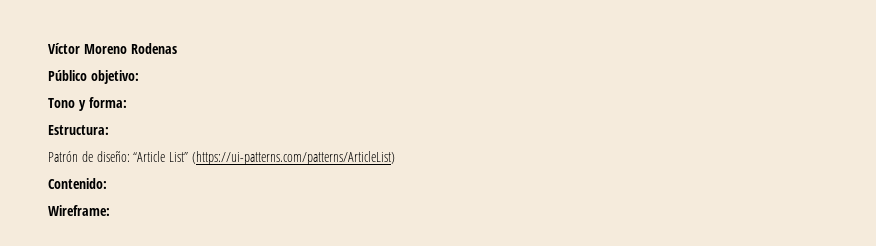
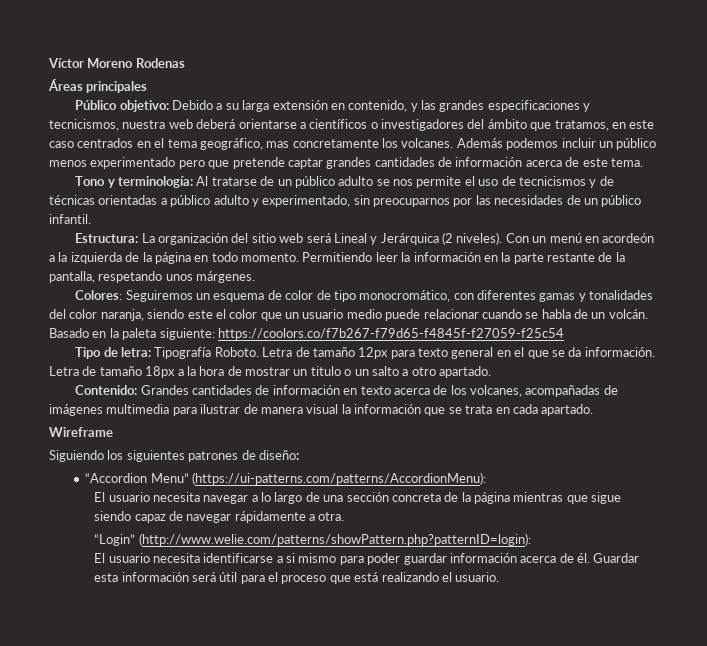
+ Áreas principales
- Público objetivo:
- Tono y forma:
- Estructura:
- Patrón de diseño: “Article List” (https://ui-patterns.com/patterns/ArticleList)
- Contenido:
- Wireframe:
+ Público objetivo: Debido a su larga extensión en contenido, y las grandes especificaciones y tecnicismos, nuestra web deberá orientarse a científicos o investigadores del ámbito que tratamos, en este caso centrados en el tema geográfico, mas concretamente los volcanes. Además podemos incluir un público menos experimentado pero que pretende captar grandes cantidades de información acerca de este tema.
+ Tono y terminología: Al tratarse de un público adulto se nos permite el uso de tecnicismos y de técnicas orientadas a público adulto y experimentado, sin preocuparnos por las necesidades de un público infantil.
+ Estructura: La organización del sitio web será Lineal y Jerárquica (2 niveles). Con un menú en acordeón a la izquierda de la página en todo momento. Permitiendo leer la información en la parte restante de la pantalla, respetando unos márgenes.
+ Colores: Seguiremos un esquema de color de tipo monocromático, con diferentes gamas y tonalidades del color naranja, siendo este el color que un usuario medio puede relacionar cuando se habla de un volcán. Basado en la paleta siguiente: https://coolors.co/f7b267-f79d65-f4845f-f27059-f25c54
+ Tipo de letra: Tipografía Roboto. Letra de tamaño 12px para texto general en el que se da información. Letra de tamaño 18px a la hora de mostrar un titulo o un salto a otro apartado.
+ Contenido: Grandes cantidades de información en texto acerca de los volcanes, acompañadas de imágenes multimedia para ilustrar de manera visual la información que se trata en cada apartado.
+ Wireframe
+ Siguiendo los siguientes patrones de diseño:
+ “Accordion Menu” (https://ui-patterns.com/patterns/AccordionMenu):
+ El usuario necesita navegar a lo largo de una sección concreta de la página mientras que sigue siendo capaz de navegar rápidamente a otra.
+ “Login” (http://www.welie.com/patterns/showPattern.php?patternID=login):
+ El usuario necesita identificarse a si mismo para poder guardar información acerca de él. Guardar esta información será útil para el proceso que está realizando el usuario.

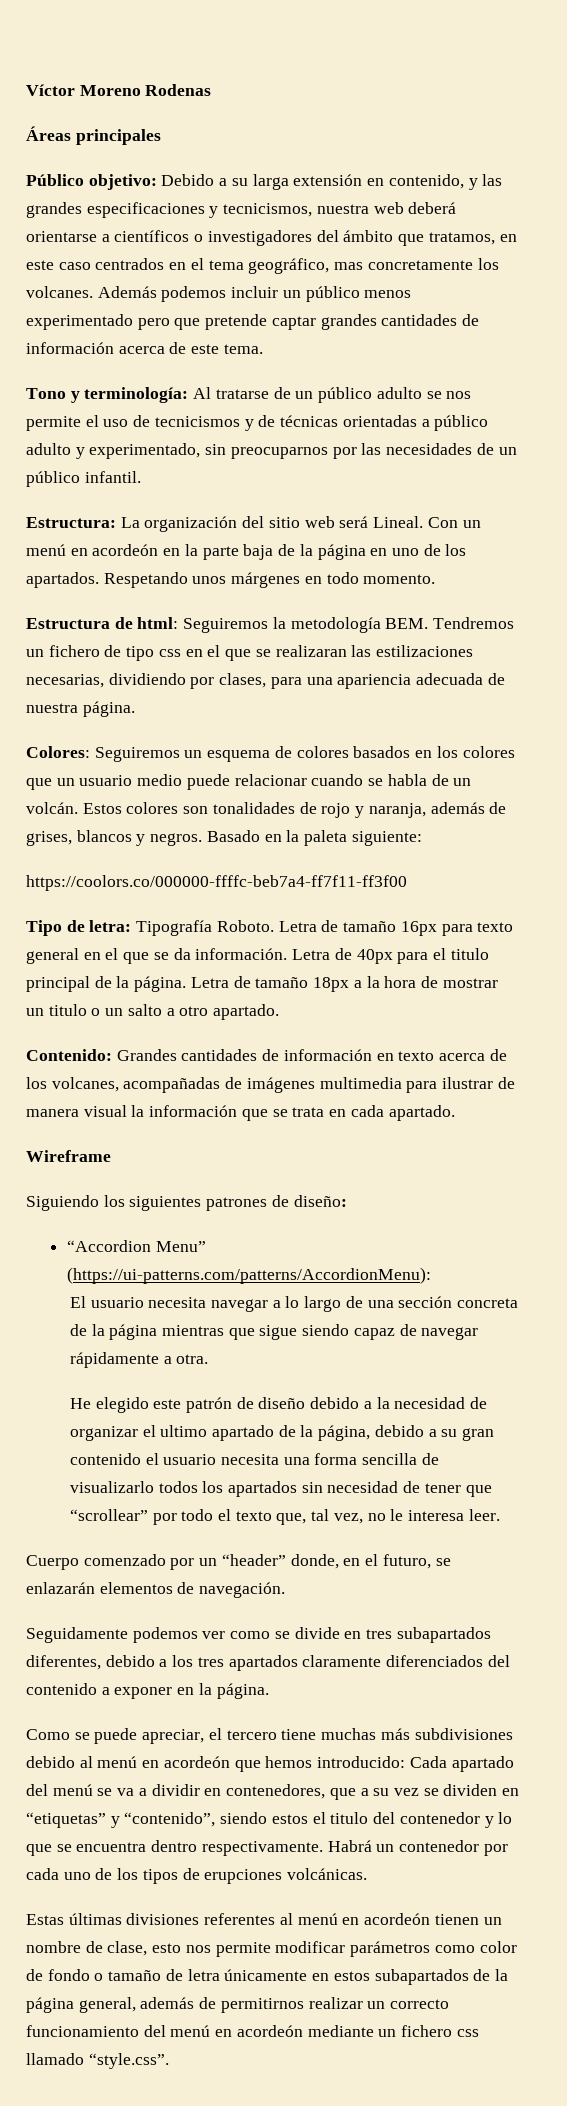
- Estructura: La organización del sitio web será Lineal y Jerárquica (2 niveles).
+ Estructura: La organización del sitio web será Lineal.
- Con un menú en acordeón a la izquierda de la página en todo momento. Permitiendo leer la información en la parte restante de la pantalla, respetando unos márgenes.
+ Con un menú en acordeón en la parte baja de la página en uno de los apartados. Respetando unos márgenes en todo momento.
+ Estructura de html: Seguiremos la metodología BEM. Tendremos un fichero de tipo css en el que se realizaran las estilizaciones necesarias, dividiendo por clases, para una apariencia adecuada de nuestra página.
- Colores: Seguiremos un esquema de color de tipo monocromático, con diferentes gamas y tonalidades del color naranja, siendo este el color que un usuario medio puede relacionar cuando se habla de un volcán.
+ Colores: Seguiremos un esquema de colores basados en los colores que un usuario medio puede relacionar cuando se habla de un volcán.
+ Estos colores son tonalidades de rojo y naranja, además de grises, blancos y negros.
- Basado en la paleta siguiente: https://coolors.co/f7b267-f79d65-f4845f-f27059-f25c54
+ Basado en la paleta siguiente:
+ https://coolors.co/000000-ffffc-beb7a4-ff7f11-ff3f00
- Letra de tamaño 12px para texto general en el que se da información.
+ Letra de tamaño 16px para texto general en el que se da información.
- Letra de tamaño 18px a la hora de mostrar un titulo o un salto a otro apartado.
+ Letra de 40px para el titulo principal de la página. Letra de tamaño 18px a la hora de mostrar un titulo o un salto a otro apartado.
- “Login” (http://www.welie.com/patterns/showPattern.php?patternID=login):
- El usuario necesita identificarse a si mismo para poder guardar información acerca de él. Guardar esta información será útil para el proceso que está realizando el usuario.
+ He elegido este patrón de diseño debido a la necesidad de organizar el ultimo apartado de la página, debido a su gran contenido el usuario necesita una forma sencilla de visualizarlo todos los apartados sin necesidad de tener que “scrollear” por todo el texto que, tal vez, no le interesa leer.
+ Cuerpo comenzado por un “header” donde, en el futuro, se enlazarán elementos de navegación.
+ Seguidamente podemos ver como se divide en tres subapartados diferentes, debido a los tres apartados claramente diferenciados del contenido a exponer en la página.
+ Como se puede apreciar, el tercero tiene muchas más subdivisiones debido al menú en acordeón que hemos introducido: Cada apartado del menú se va a dividir en contenedores, que a su vez se dividen en “etiquetas” y “contenido”, siendo estos el titulo del contenedor y lo que se encuentra dentro respectivamente. Habrá un contenedor por cada uno de los tipos de erupciones volcánicas.
+ Estas últimas divisiones referentes al menú en acordeón tienen un nombre de clase, esto nos permite modificar parámetros como color de fondo o tamaño de letra únicamente en estos subapartados de la página general, además de permitirnos realizar un correcto funcionamiento del menú en acordeón mediante un fichero css llamado “style.css”.

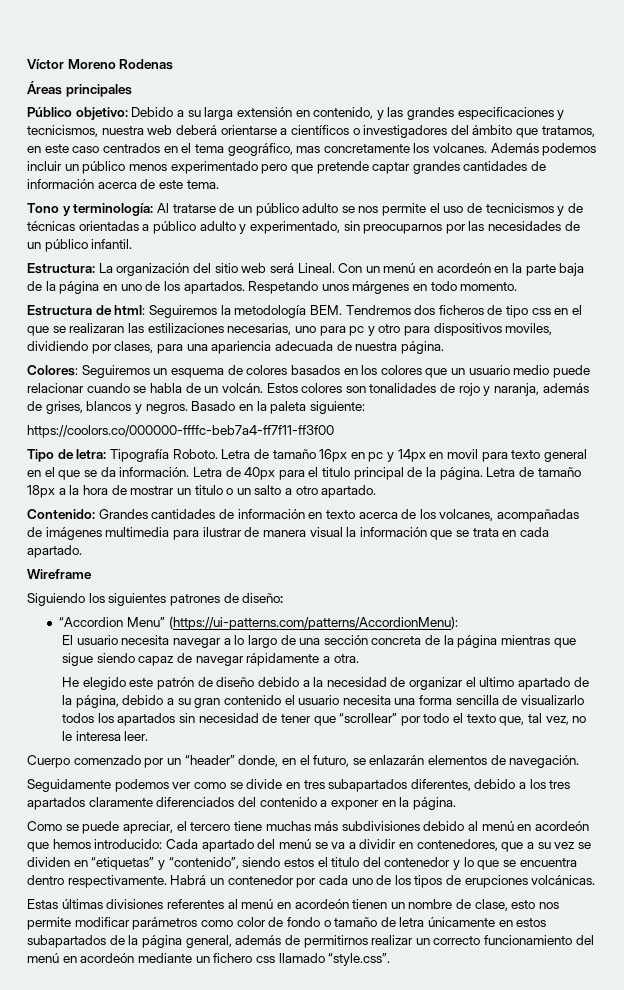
- Estructura de html: Seguiremos la metodología BEM. Tendremos un fichero de tipo css en el que se realizaran las estilizaciones necesarias, dividiendo por clases, para una apariencia adecuada de nuestra página.
+ Estructura de html: Seguiremos la metodología BEM. Tendremos dos ficheros de tipo css en el que se realizaran las estilizaciones necesarias, uno para pc y otro para dispositivos moviles, dividiendo por clases, para una apariencia adecuada de nuestra página.
- Letra de tamaño 16px para texto general en el que se da información.
+ Letra de tamaño 16px en pc y 14px en movil para texto general en el que se da información.

